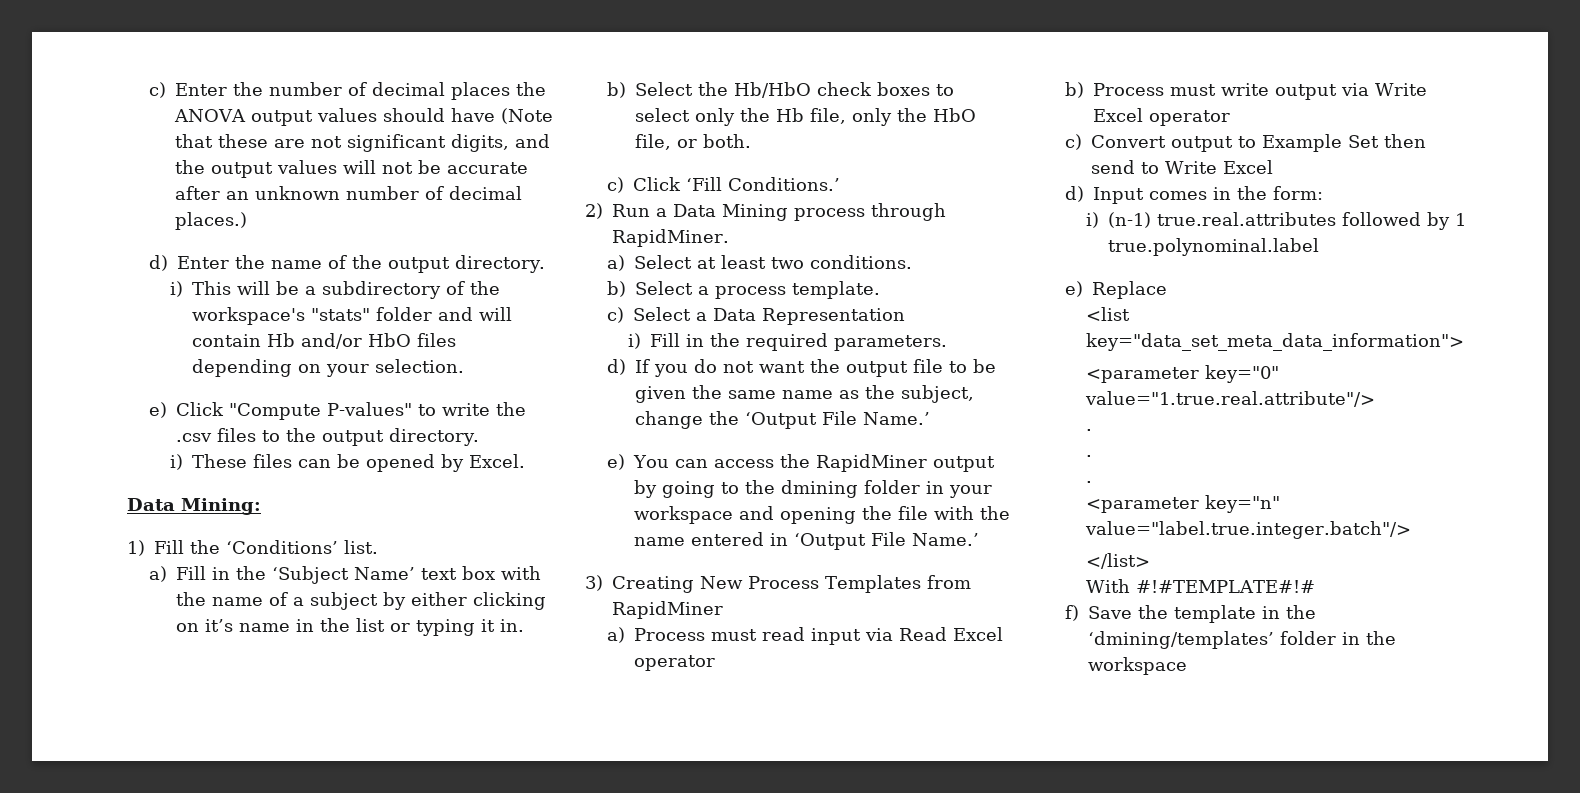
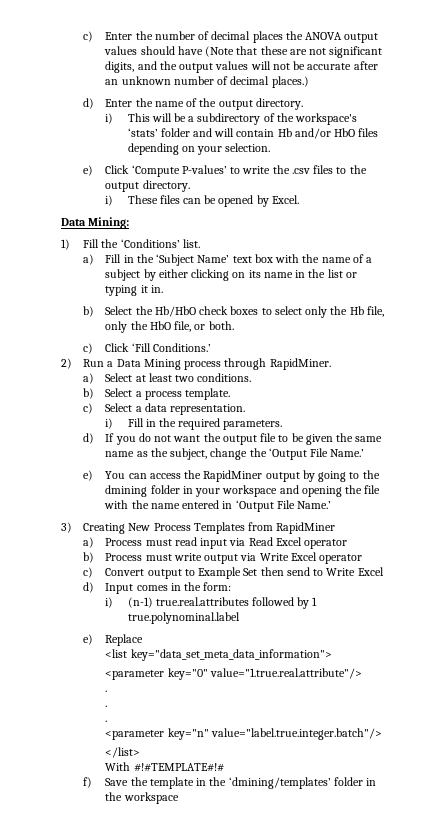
- i) This will be a subdirectory of the workspace's "stats" folder and will contain Hb and/or HbO files depending on your selection.
+ i) This will be a subdirectory of the workspace's ‘stats’ folder and will contain Hb and/or HbO files depending on your selection.
- e) Click "Compute P-values" to write the .csv files to the output directory.
+ e) Click ‘Compute P-values’ to write the .csv files to the output directory.
- a) Fill in the ‘Subject Name’ text box with the name of a subject by either clicking on it’s name in the list or typing it in.
+ a) Fill in the ‘Subject Name’ text box with the name of a subject by either clicking on its name in the list or typing it in.
- c) Select a Data Representation
+ c) Select a data representation.

